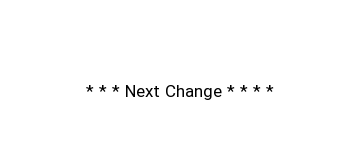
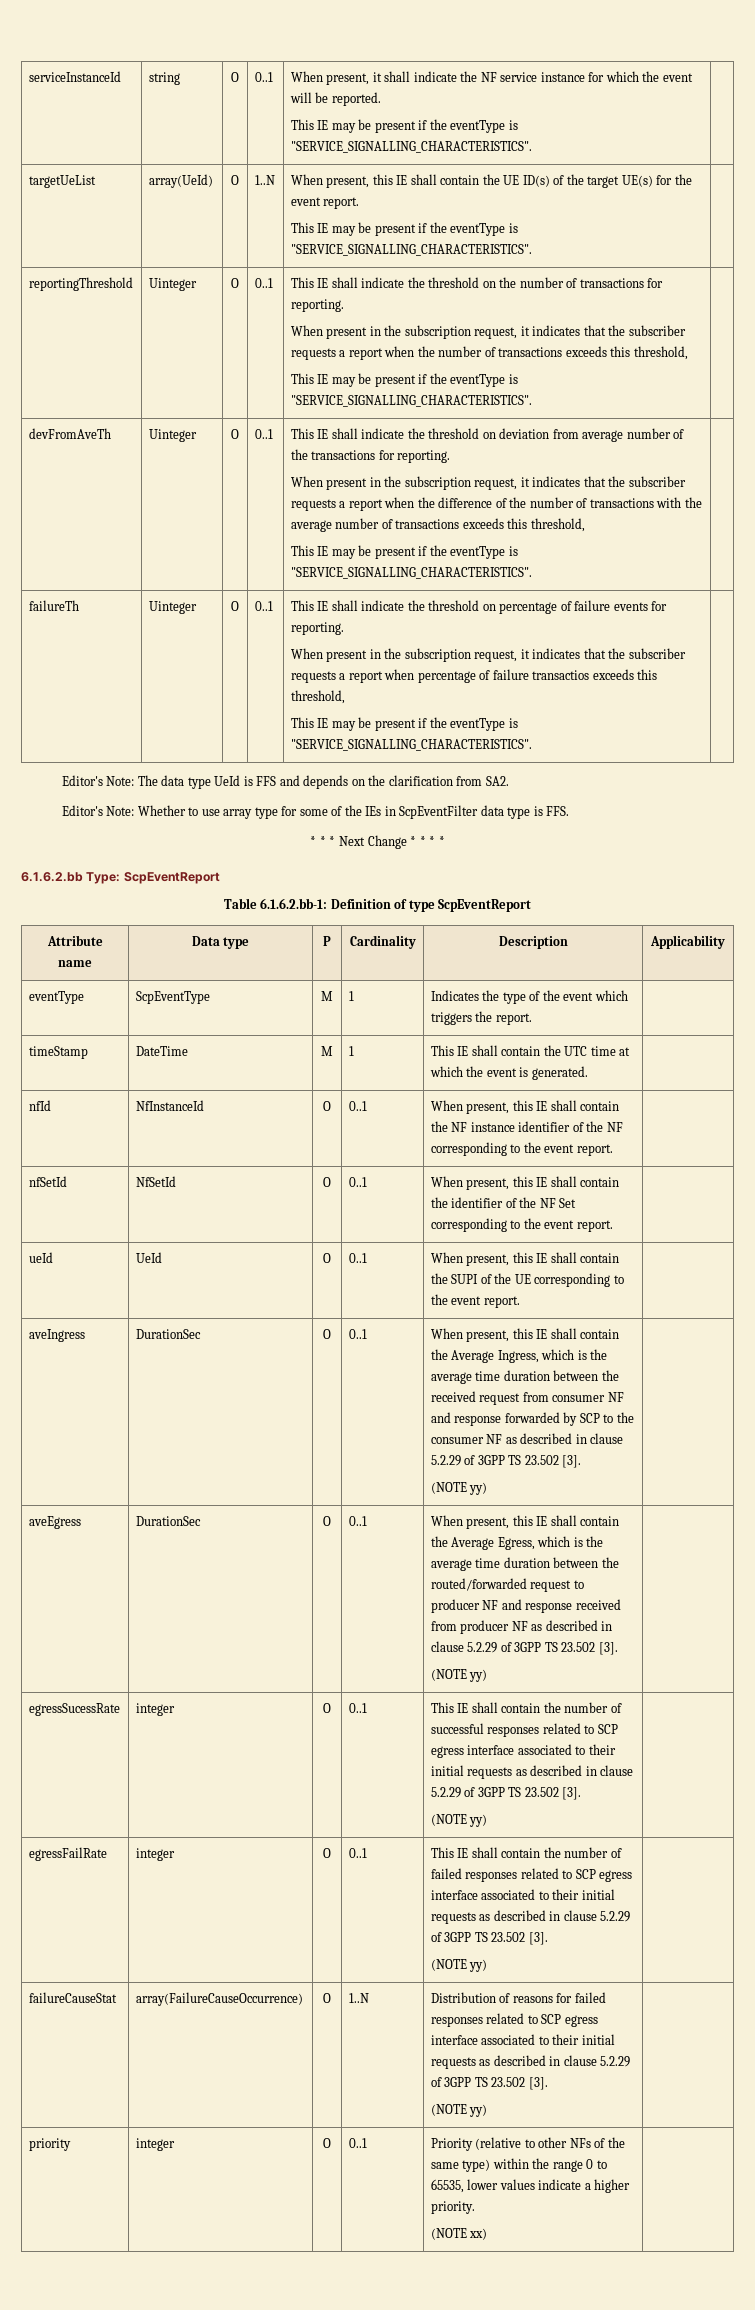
+ serviceInstanceId | string | O | 0..1 | When present, it shall indicate the NF service instance for which the event will be reported.
+ This IE may be present if the eventType is "SERVICE_SIGNALLING_CHARACTERISTICS". |
+ targetUeList | array(UeId) | O | 1..N | When present, this IE shall contain the UE ID(s) of the target UE(s) for the event report.
+ This IE may be present if the eventType is "SERVICE_SIGNALLING_CHARACTERISTICS". |
+ reportingThreshold | Uinteger | O | 0..1 | This IE shall indicate the threshold on the number of transactions for reporting.
+ When present in the subscription request, it indicates that the subscriber requests a report when the number of transactions exceeds this threshold,
+ This IE may be present if the eventType is "SERVICE_SIGNALLING_CHARACTERISTICS". |
+ devFromAveTh | Uinteger | O | 0..1 | This IE shall indicate the threshold on deviation from average number of the transactions for reporting.
+ When present in the subscription request, it indicates that the subscriber requests a report when the difference of the number of transactions with the average number of transactions exceeds this threshold,
+ This IE may be present if the eventType is "SERVICE_SIGNALLING_CHARACTERISTICS". |
+ failureTh | Uinteger | O | 0..1 | This IE shall indicate the threshold on percentage of failure events for reporting.
+ When present in the subscription request, it indicates that the subscriber requests a report when percentage of failure transactios exceeds this threshold,
+ This IE may be present if the eventType is "SERVICE_SIGNALLING_CHARACTERISTICS". |
+ Editor's Note: The data type UeId is FFS and depends on the clarification from SA2.
+ Editor's Note: Whether to use array type for some of the IEs in ScpEventFilter data type is FFS.
+ 6.1.6.2.bb Type: ScpEventReport
+ Table 6.1.6.2.bb-1: Definition of type ScpEventReport
+ Attribute name | Data type | P | Cardinality | Description | Applicability
+ eventType | ScpEventType | M | 1 | Indicates the type of the event which triggers the report. |
+ timeStamp | DateTime | M | 1 | This IE shall contain the UTC time at which the event is generated. |
+ nfId | NfInstanceId | O | 0..1 | When present, this IE shall contain the NF instance identifier of the NF corresponding to the event report. |
+ nfSetId | NfSetId | O | 0..1 | When present, this IE shall contain the identifier of the NF Set corresponding to the event report. |
+ ueId | UeId | O | 0..1 | When present, this IE shall contain the SUPI of the UE corresponding to the event report. |
+ aveIngress | DurationSec | O | 0..1 | When present, this IE shall contain the Average Ingress, which is the average time duration between the received request from consumer NF and response forwarded by SCP to the consumer NF as described in clause 5.2.29 of 3GPP TS 23.502 [3].
+ (NOTE yy) |
+ aveEgress | DurationSec | O | 0..1 | When present, this IE shall contain the Average Egress, which is the average time duration between the routed/forwarded request to producer NF and response received from producer NF as described in clause 5.2.29 of 3GPP TS 23.502 [3].
+ (NOTE yy) |
+ egressSucessRate | integer | O | 0..1 | This IE shall contain the number of successful responses related to SCP egress interface associated to their initial requests as described in clause 5.2.29 of 3GPP TS 23.502 [3].
+ (NOTE yy) |
+ egressFailRate | integer | O | 0..1 | This IE shall contain the number of failed responses related to SCP egress interface associated to their initial requests as described in clause 5.2.29 of 3GPP TS 23.502 [3].
+ (NOTE yy) |
+ failureCauseStat | array(FailureCauseOccurrence) | O | 1..N | Distribution of reasons for failed responses related to SCP egress interface associated to their initial requests as described in clause 5.2.29 of 3GPP TS 23.502 [3].
+ (NOTE yy) |
+ priority | integer | O | 0..1 | Priority (relative to other NFs of the same type) within the range 0 to 65535, lower values indicate a higher priority.
+ (NOTE xx) |

